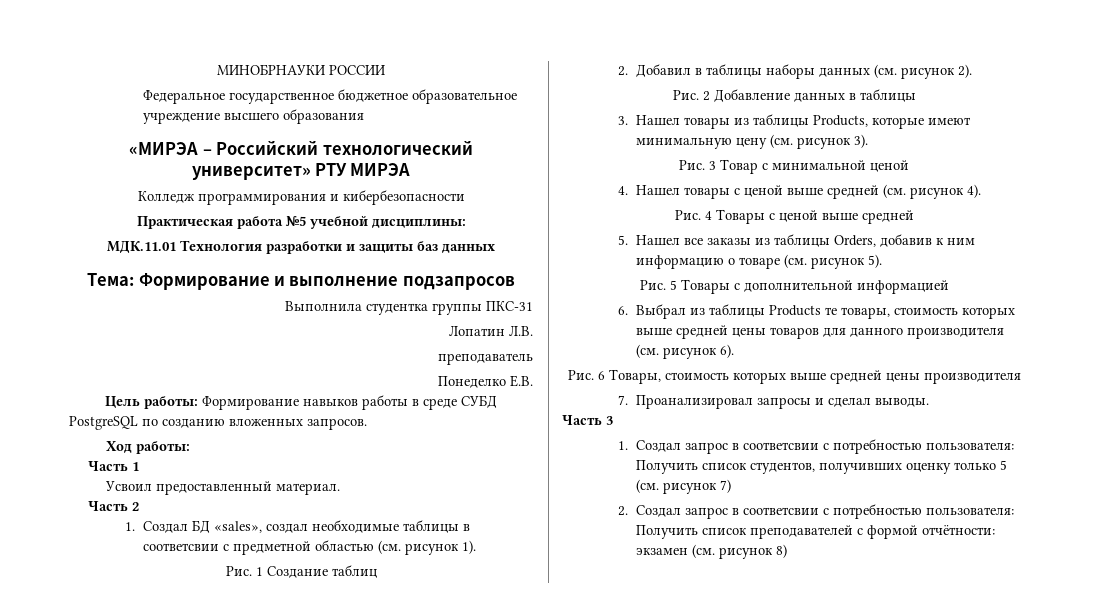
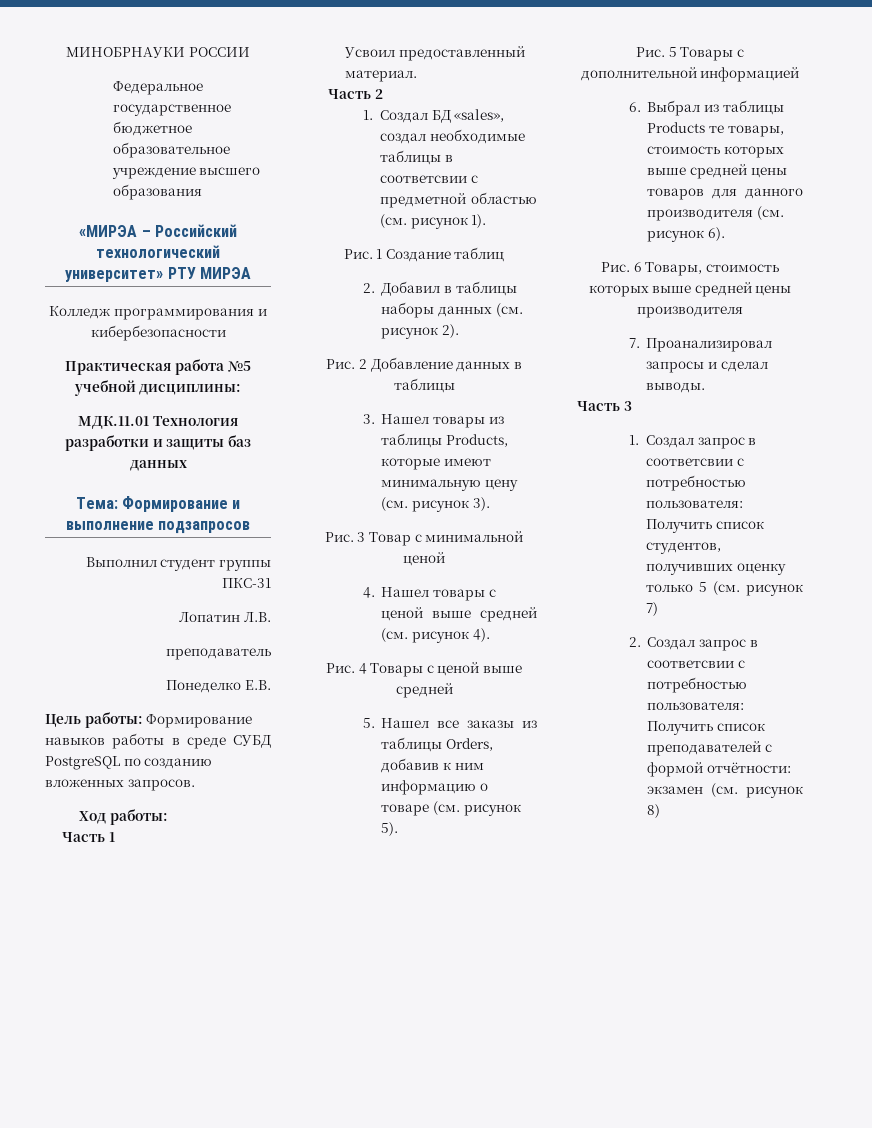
- Выполнила студентка группы ПКС-31
+ Выполнил студент группы ПКС-31

